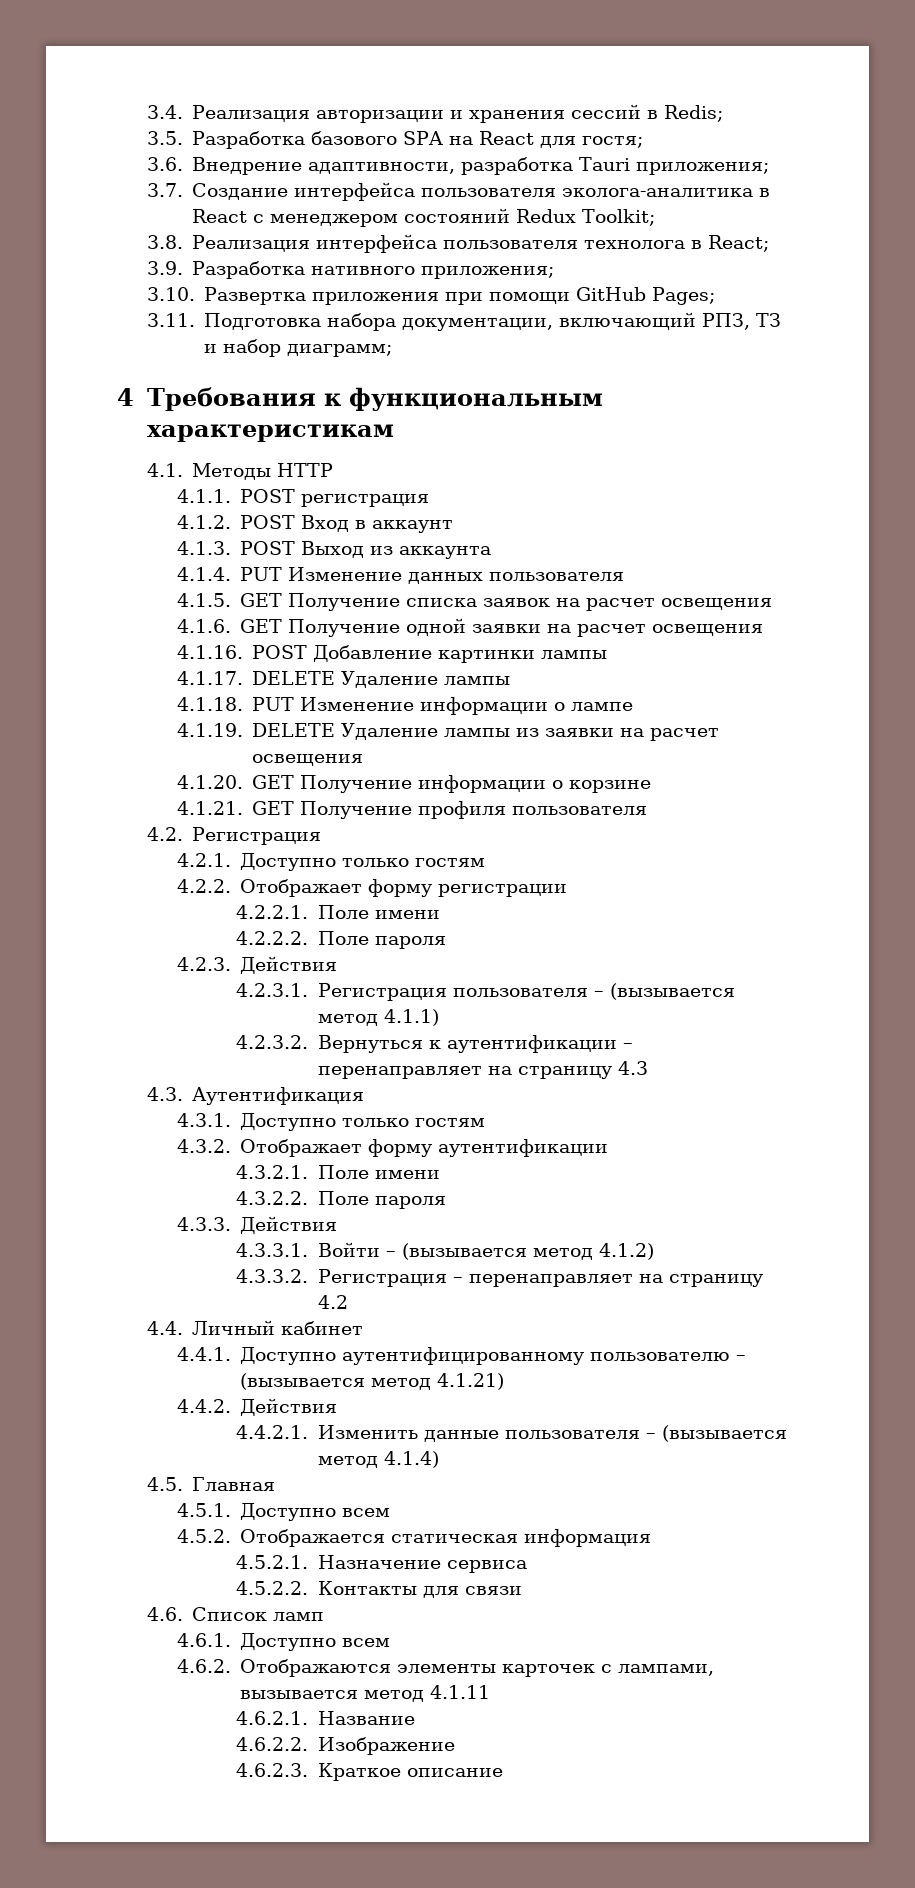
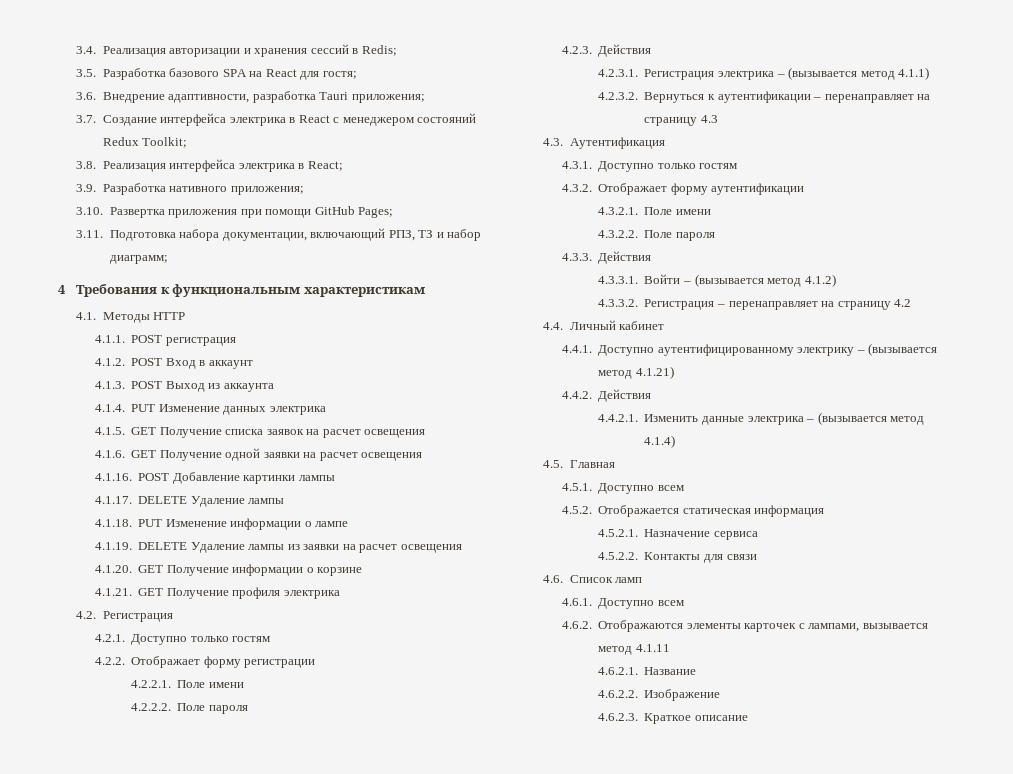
- 3.7. Создание интерфейса пользователя эколога-аналитика в React с менеджером состояний Redux Toolkit;
+ 3.7. Создание интерфейса электрика в React с менеджером состояний Redux Toolkit;
- 3.8. Реализация интерфейса пользователя технолога в React;
+ 3.8. Реализация интерфейса электрика в React;
- 4.1.4. PUT Изменение данных пользователя
+ 4.1.4. PUT Изменение данных электрика
- 4.1.21. GET Получение профиля пользователя
+ 4.1.21. GET Получение профиля электрика
- 4.2.3.1. Регистрация пользователя – (вызывается метод 4.1.1)
+ 4.2.3.1. Регистрация электрика – (вызывается метод 4.1.1)
- 4.4.1. Доступно аутентифицированному пользователю – (вызывается метод 4.1.21)
+ 4.4.1. Доступно аутентифицированному электрику – (вызывается метод 4.1.21)
- 4.4.2.1. Изменить данные пользователя – (вызывается метод 4.1.4)
+ 4.4.2.1. Изменить данные электрика – (вызывается метод 4.1.4)

